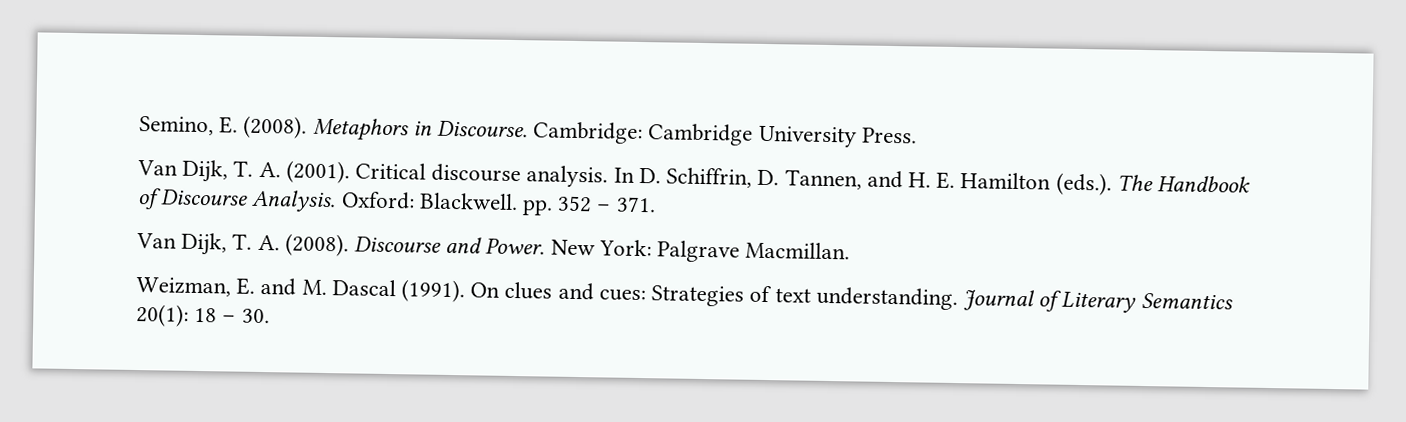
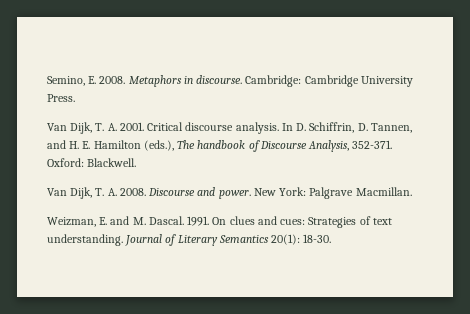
- Semino, E. (2008).
+ Semino, E. 2008.
- Metaphors in Discourse.
+ Metaphors in discourse.
- Van Dijk, T. A. (2001).
+ Van Dijk, T. A. 2001.
- In D. Schiffrin, D. Tannen, and H. E. Hamilton (eds.). The Handbook of Discourse Analysis. Oxford: Blackwell. pp. 352 – 371.
- Van Dijk, T. A. (2008).
+ In D. Schiffrin, D. Tannen, and H. E. Hamilton (eds.), The handbook of Discourse Analysis, 352-371. Oxford: Blackwell.
+ Van Dijk, T. A. 2008.
- Discourse and Power.
+ Discourse and power.
- Weizman, E. and M. Dascal (1991).
+ Weizman, E. and M. Dascal. 1991.
- Journal of Literary Semantics 20(1): 18 – 30.
+ Journal of Literary Semantics 20(1): 18-30.

